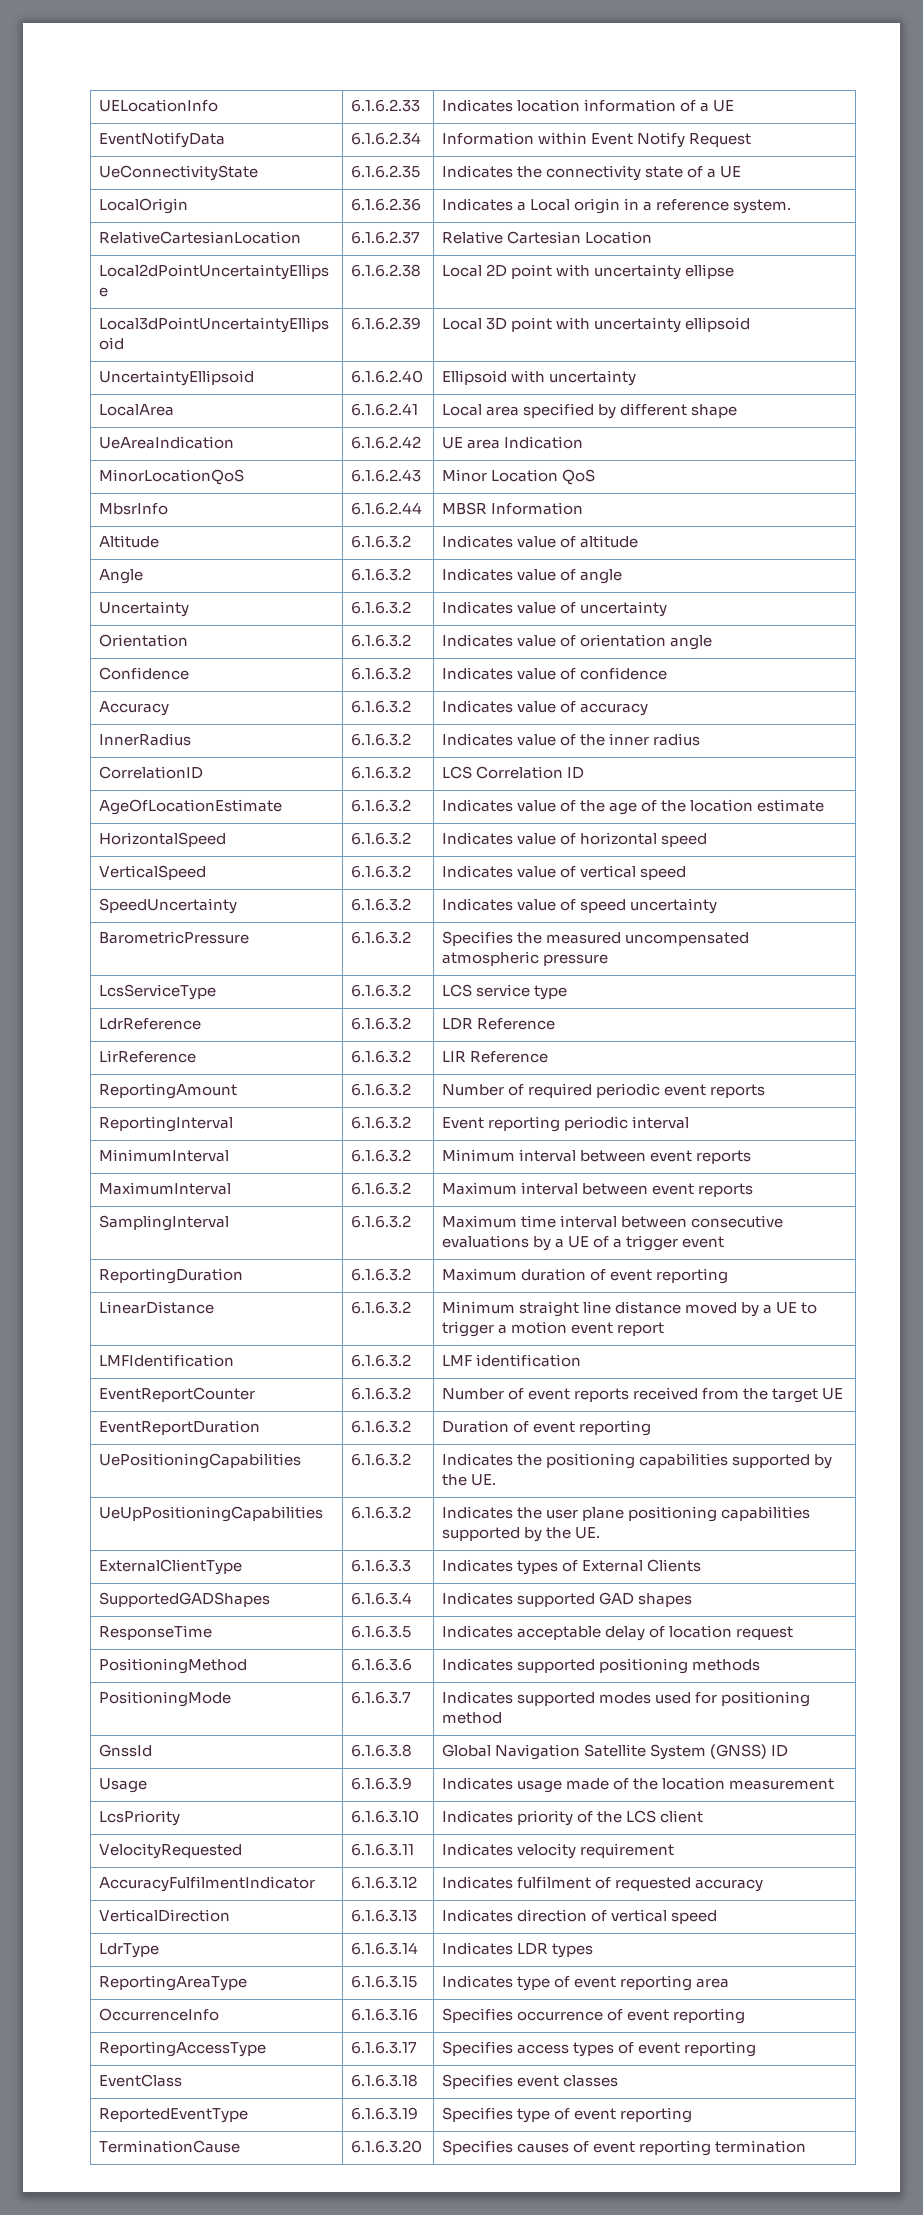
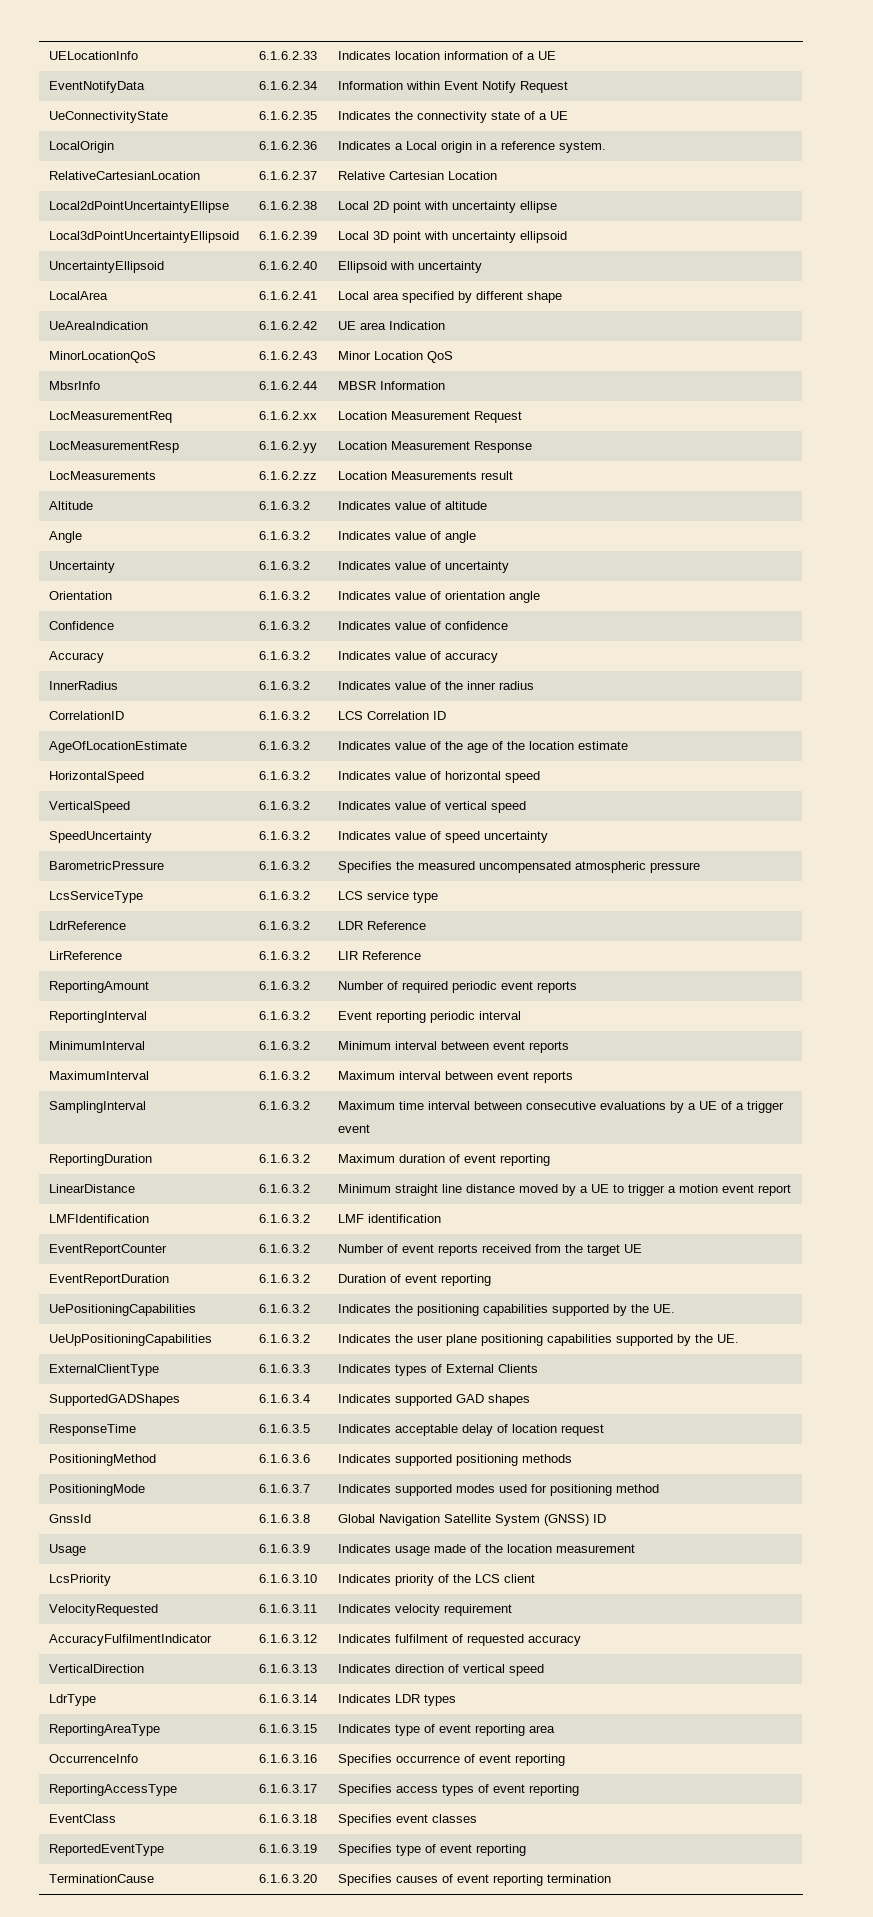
+ LocMeasurementReq | 6.1.6.2.xx | Location Measurement Request
+ LocMeasurementResp | 6.1.6.2.yy | Location Measurement Response
+ LocMeasurements | 6.1.6.2.zz | Location Measurements result

